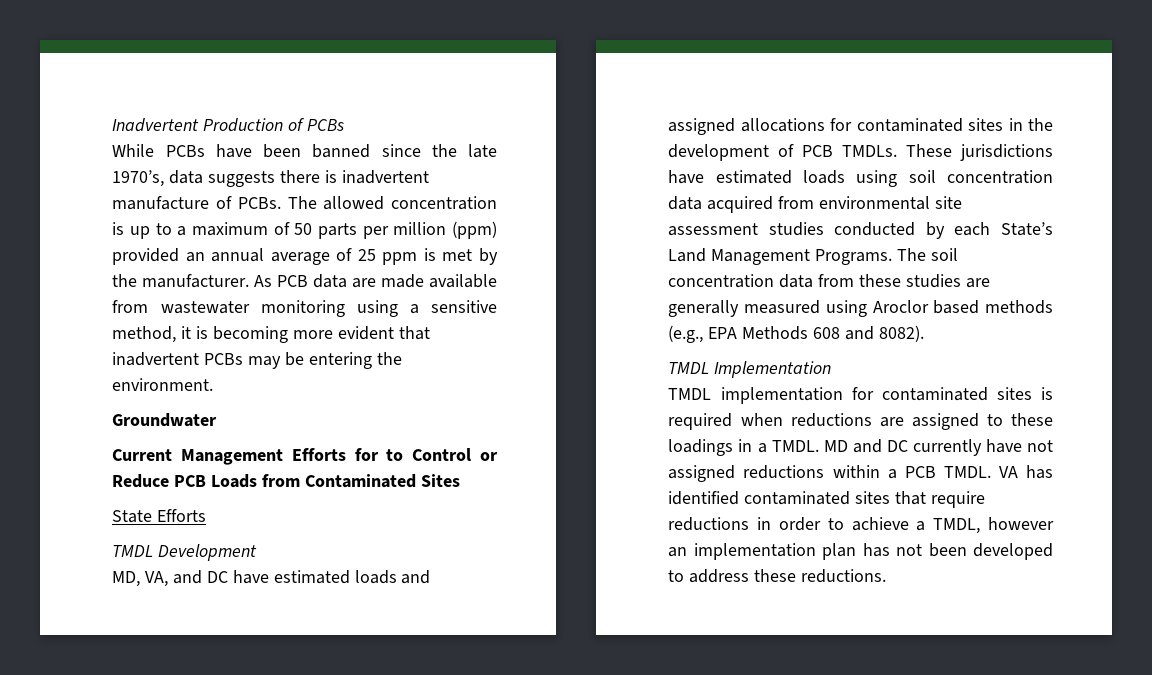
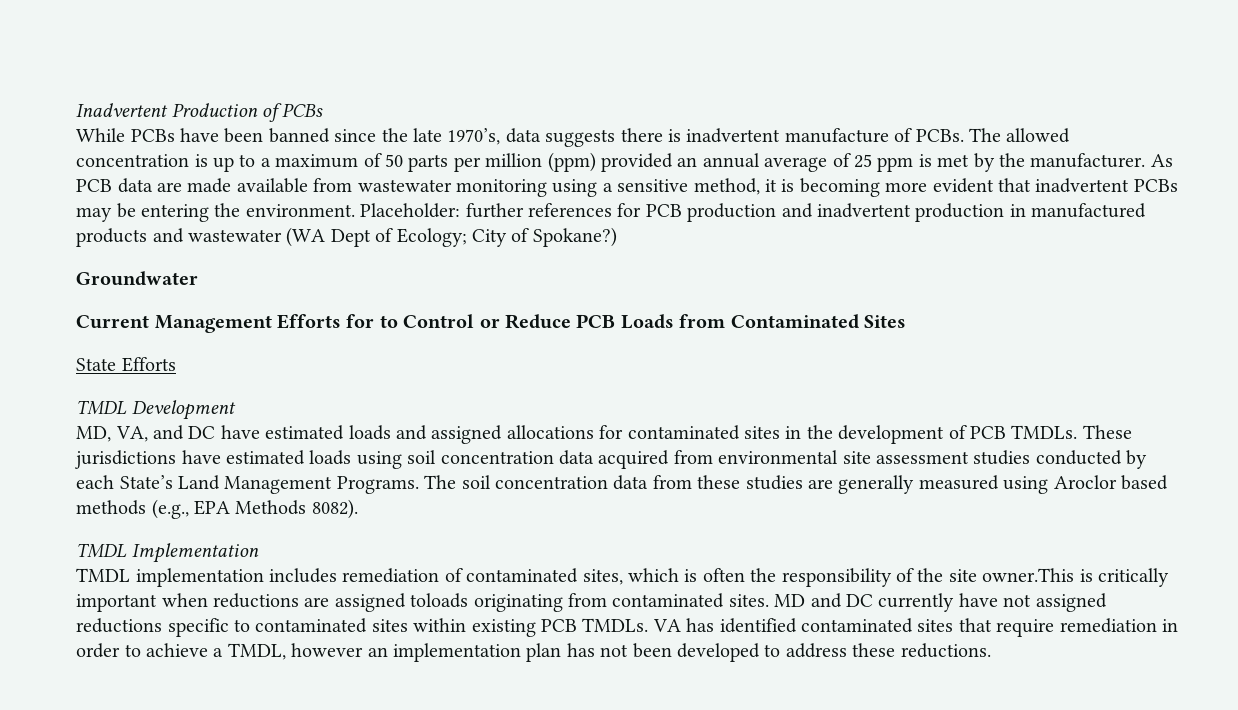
+ Placeholder: further references for PCB production and inadvertent production in manufactured products and wastewater (WA Dept of Ecology; City of Spokane?)
- The soil concentration data from these studies are generally measured using Aroclor based methods (e.g., EPA Methods 608 and 8082).
+ The soil concentration data from these studies are generally measured using Aroclor based methods (e.g., EPA Methods 8082).
- TMDL implementation for contaminated sites is required when reductions are assigned to these loadings in a TMDL.
+ TMDL implementation includes remediation of contaminated sites, which is often the responsibility of the site owner.This is critically important when reductions are assigned toloads originating from contaminated sites.
- MD and DC currently have not assigned reductions within a PCB TMDL.
+ MD and DC currently have not assigned reductions specific to contaminated sites within existing PCB TMDLs.
- VA has identified contaminated sites that require reductions in order to achieve a TMDL, however an implementation plan has not been developed to address these reductions.
+ VA has identified contaminated sites that require remediation in order to achieve a TMDL, however an implementation plan has not been developed to address these reductions.

